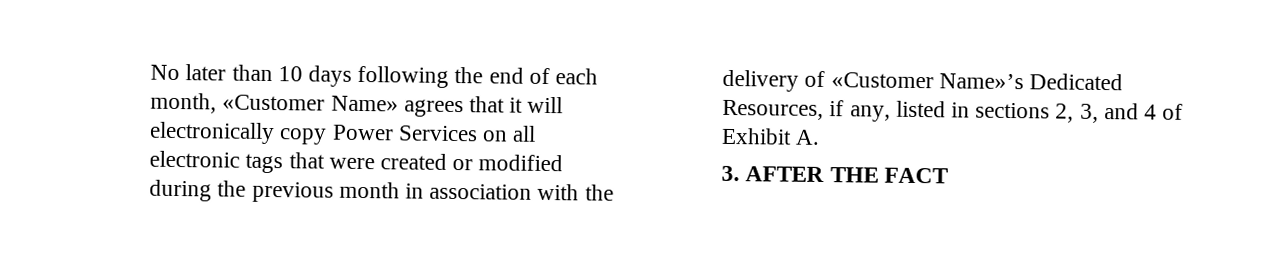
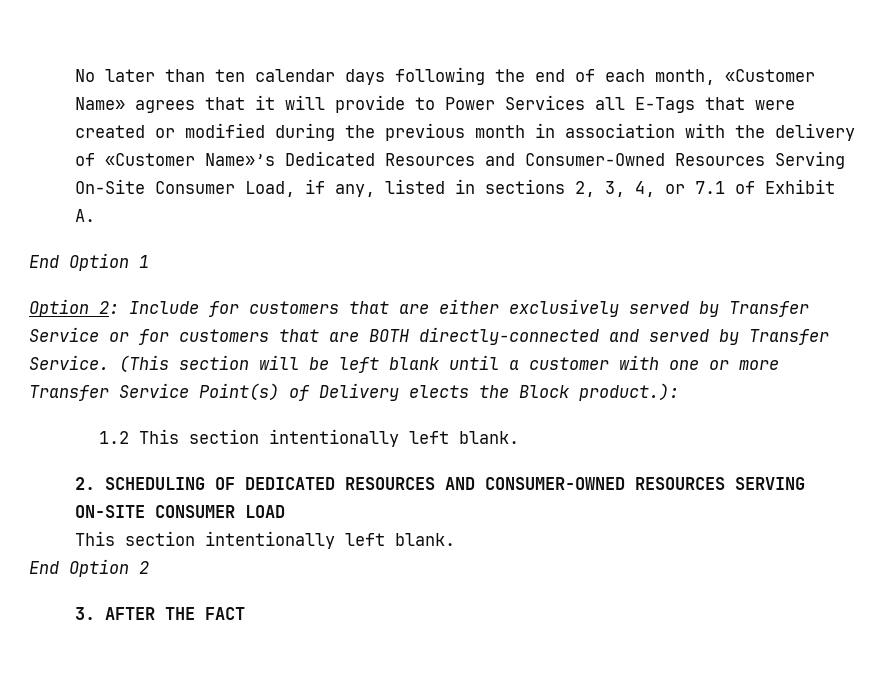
- No later than 10 days following the end of each month, «Customer Name» agrees that it will electronically copy Power Services on all electronic tags that were created or modified during the previous month in association with the delivery of «Customer Name»’s Dedicated Resources, if any, listed in sections 2, 3, and 4 of Exhibit A.
+ No later than ten calendar days following the end of each month, «Customer Name» agrees that it will provide to Power Services all E-Tags that were created or modified during the previous month in association with the delivery of «Customer Name»’s Dedicated Resources and Consumer-Owned Resources Serving On-Site Consumer Load, if any, listed in sections 2, 3, 4, or 7.1 of Exhibit A.
+ End Option 1
+ Option 2: Include for customers that are either exclusively served by Transfer Service or for customers that are BOTH directly-connected and served by Transfer Service. (This section will be left blank until a customer with one or more Transfer Service Point(s) of Delivery elects the Block product.):
+ 1.2 This section intentionally left blank.
+ 2. SCHEDULING OF DEDICATED RESOURCES AND CONSUMER-OWNED RESOURCES SERVING ON-SITE CONSUMER LOAD
+ This section intentionally left blank.
+ End Option 2

